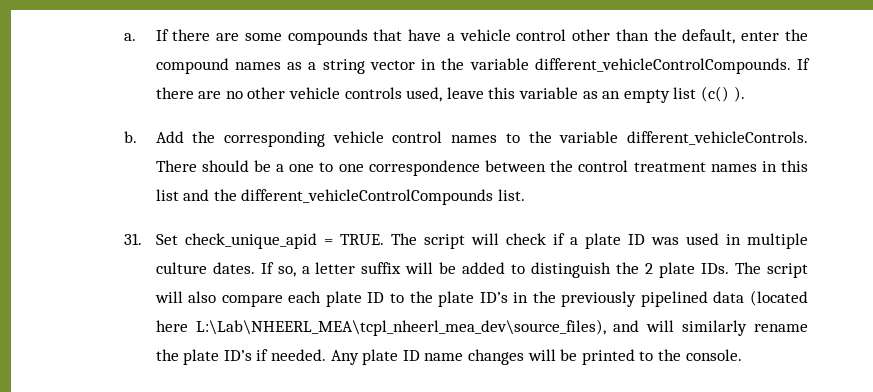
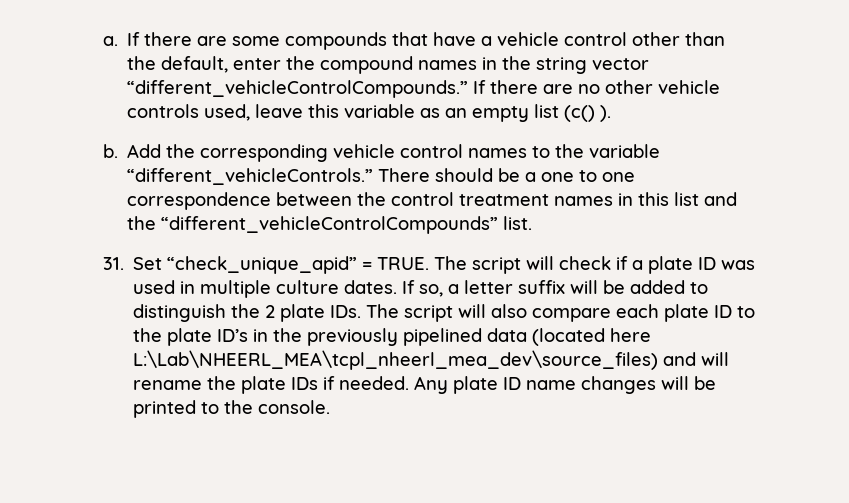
- If there are some compounds that have a vehicle control other than the default, enter the compound names as a string vector in the variable different_vehicleControlCompounds.
+ If there are some compounds that have a vehicle control other than the default, enter the compound names in the string vector “different_vehicleControlCompounds.”
- Add the corresponding vehicle control names to the variable different_vehicleControls.
+ Add the corresponding vehicle control names to the variable “different_vehicleControls.”
- There should be a one to one correspondence between the control treatment names in this list and the different_vehicleControlCompounds list.
+ There should be a one to one correspondence between the control treatment names in this list and the “different_vehicleControlCompounds” list.
- 31. Set check_unique_apid = TRUE.
+ 31. Set “check_unique_apid” = TRUE.
- If so, a letter suffix will be added to distinguish the 2 plate IDs. The script will also compare each plate ID to the plate ID’s in the previously pipelined data (located here L:\Lab\NHEERL_MEA\tcpl_nheerl_mea_dev\source_files), and will similarly rename the plate ID’s if needed.
+ If so, a letter suffix will be added to distinguish the 2 plate IDs. The script will also compare each plate ID to the plate ID’s in the previously pipelined data (located here L:\Lab\NHEERL_MEA\tcpl_nheerl_mea_dev\source_files) and will rename the plate IDs if needed.

